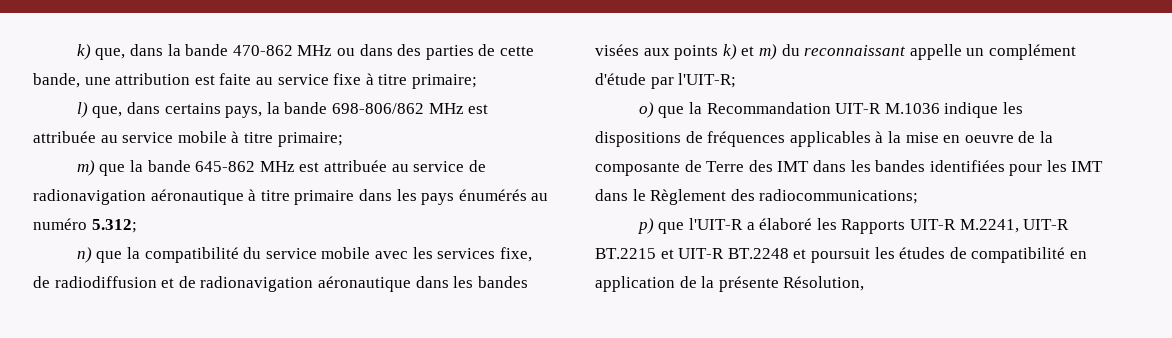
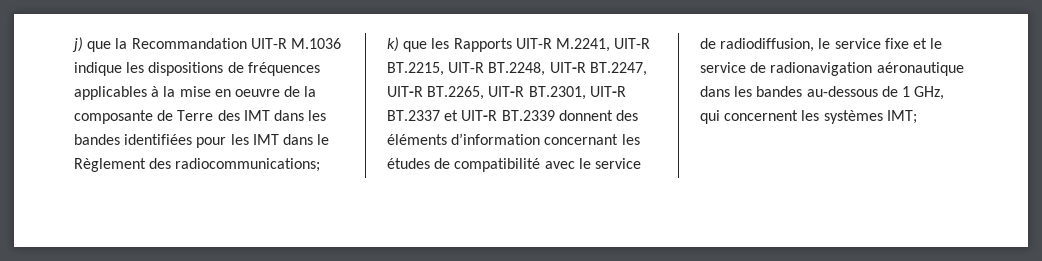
- k) que, dans la bande 470-862 MHz ou dans des parties de cette bande, une attribution est faite au service fixe à titre primaire;
- l) que, dans certains pays, la bande 698-806/862 MHz est attribuée au service mobile à titre primaire;
- m) que la bande 645-862 MHz est attribuée au service de radionavigation aéronautique à titre primaire dans les pays énumérés au numéro 5.312;
- n) que la compatibilité du service mobile avec les services fixe, de radiodiffusion et de radionavigation aéronautique dans les bandes visées aux points k) et m) du reconnaissant appelle un complément d'étude par l'UIT-R;
- o) que la Recommandation UIT-R M.1036 indique les dispositions de fréquences applicables à la mise en oeuvre de la composante de Terre des IMT dans les bandes identifiées pour les IMT dans le Règlement des radiocommunications;
+ j) que la Recommandation UIT-R M.1036 indique les dispositions de fréquences applicables à la mise en oeuvre de la composante de Terre des IMT dans les bandes identifiées pour les IMT dans le Règlement des radiocommunications;
- p) que l'UIT-R a élaboré les Rapports UIT-R M.2241, UIT-R BT.2215 et UIT-R BT.2248 et poursuit les études de compatibilité en application de la présente Résolution,
+ k) que les Rapports UIT-R M.2241, UIT-R BT.2215, UIT-R BT.2248, UIT-R BT.2247, UIT-R BT.2265, UIT-R BT.2301, UIT-R BT.2337 et UIT-R BT.2339 donnent des éléments d’information concernant les études de compatibilité avec le service de radiodiffusion, le service fixe et le service de radionavigation aéronautique dans les bandes au-dessous de 1 GHz, qui concernent les systèmes IMT;

